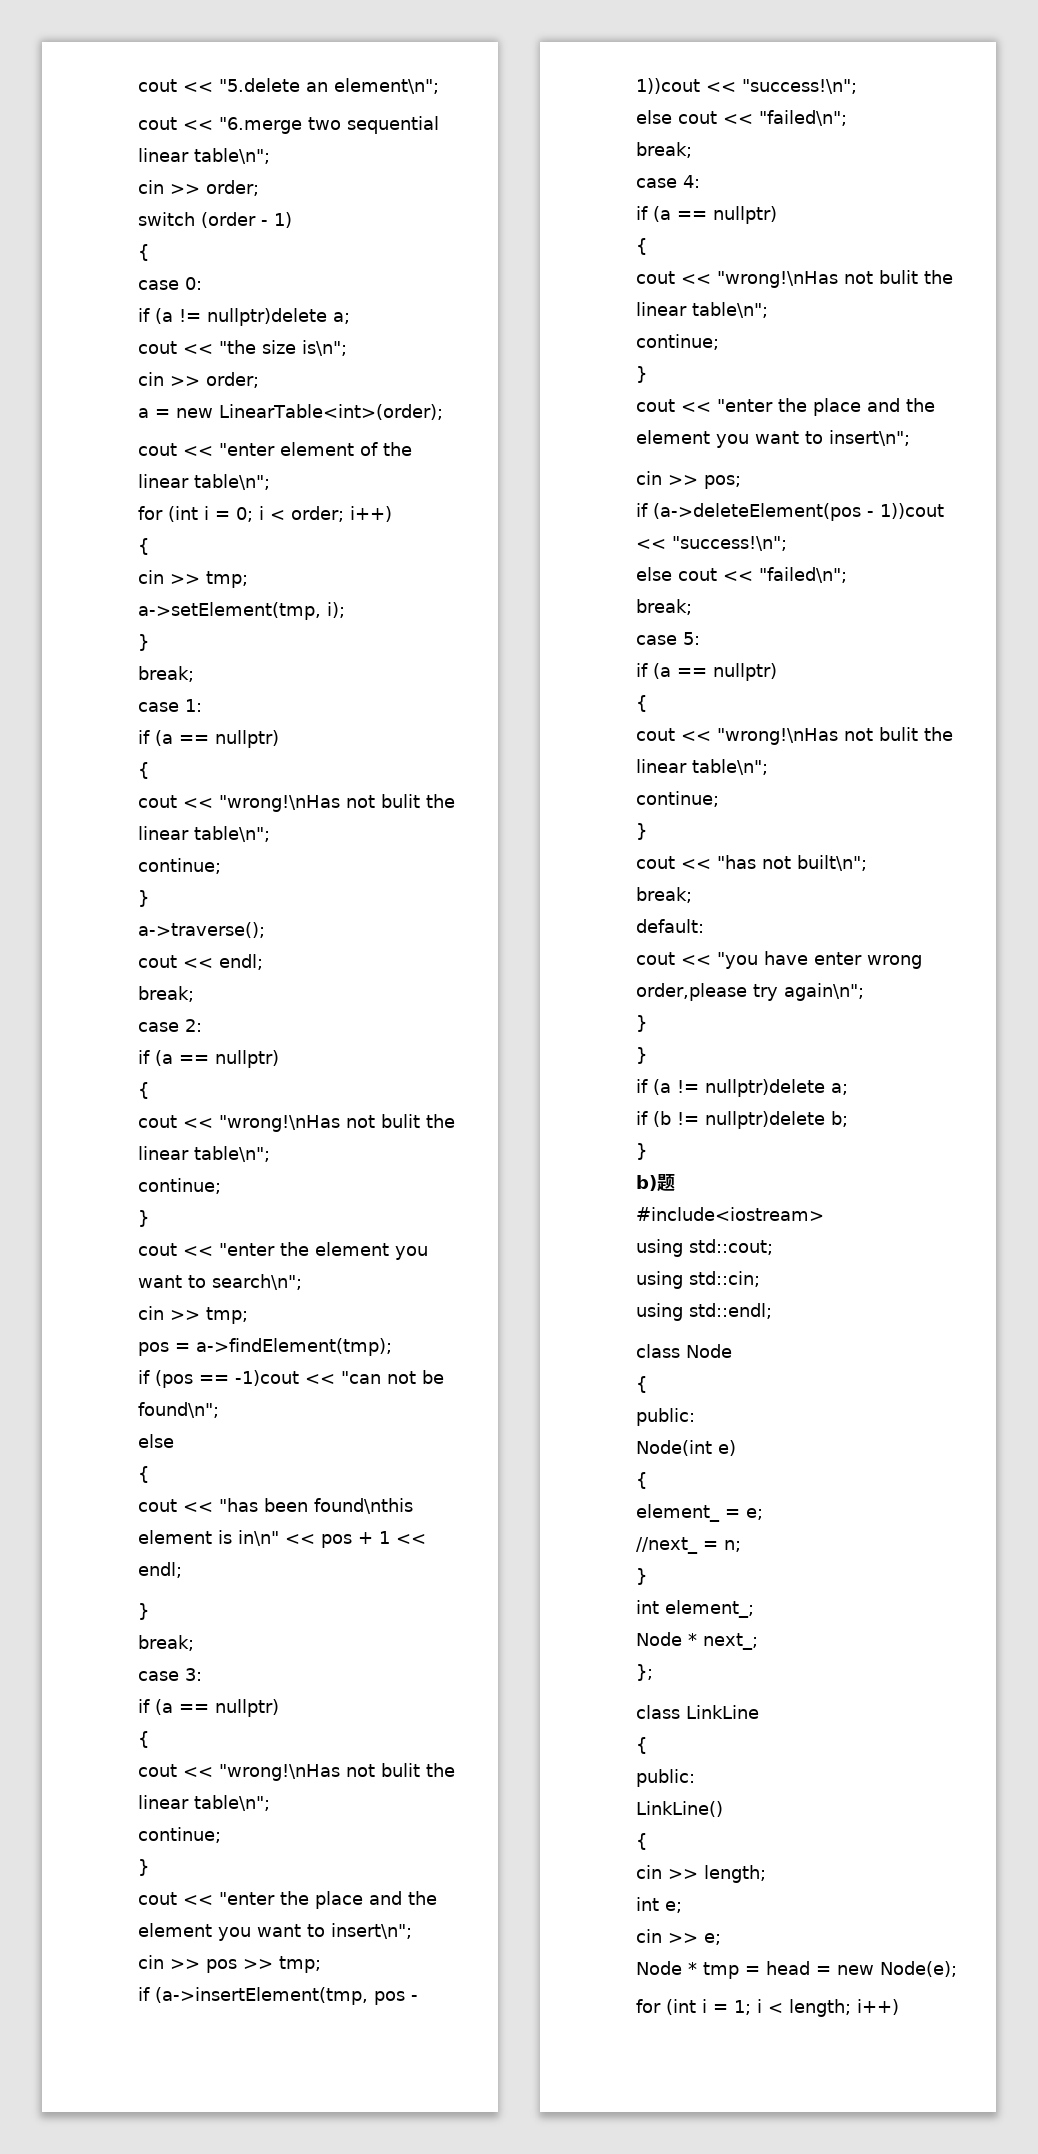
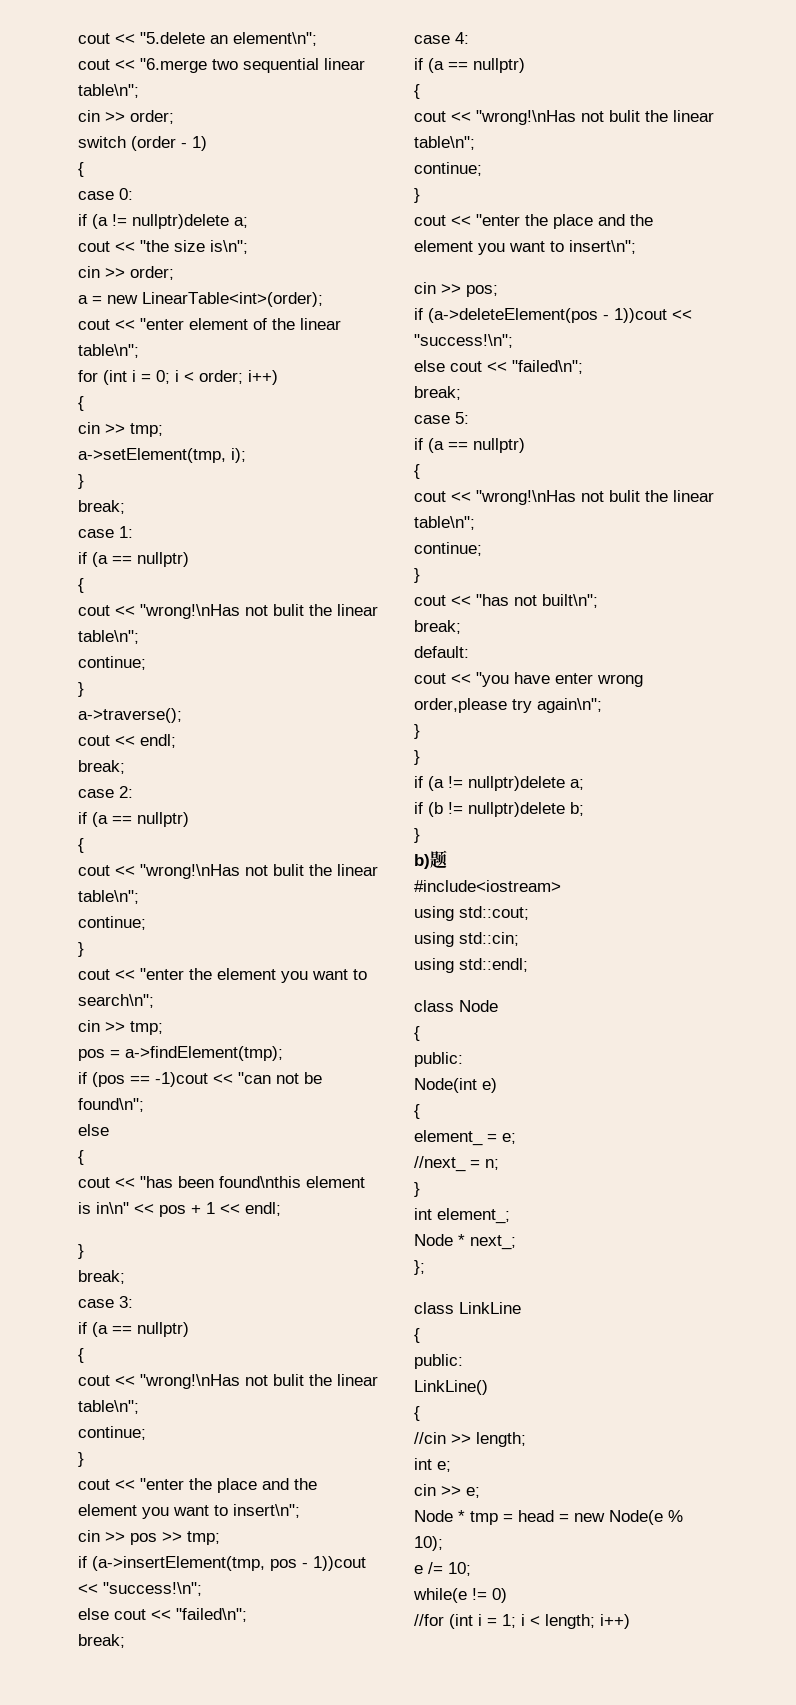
- cin >> length;
+ //cin >> length;
- Node * tmp = head = new Node(e);
- for (int i = 1; i < length; i++)
+ Node * tmp = head = new Node(e % 10);
+ e /= 10;
+ while(e != 0)
+ //for (int i = 1; i < length; i++)

